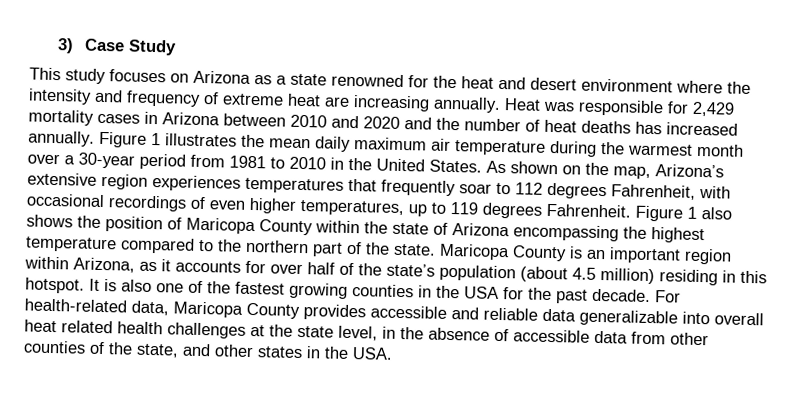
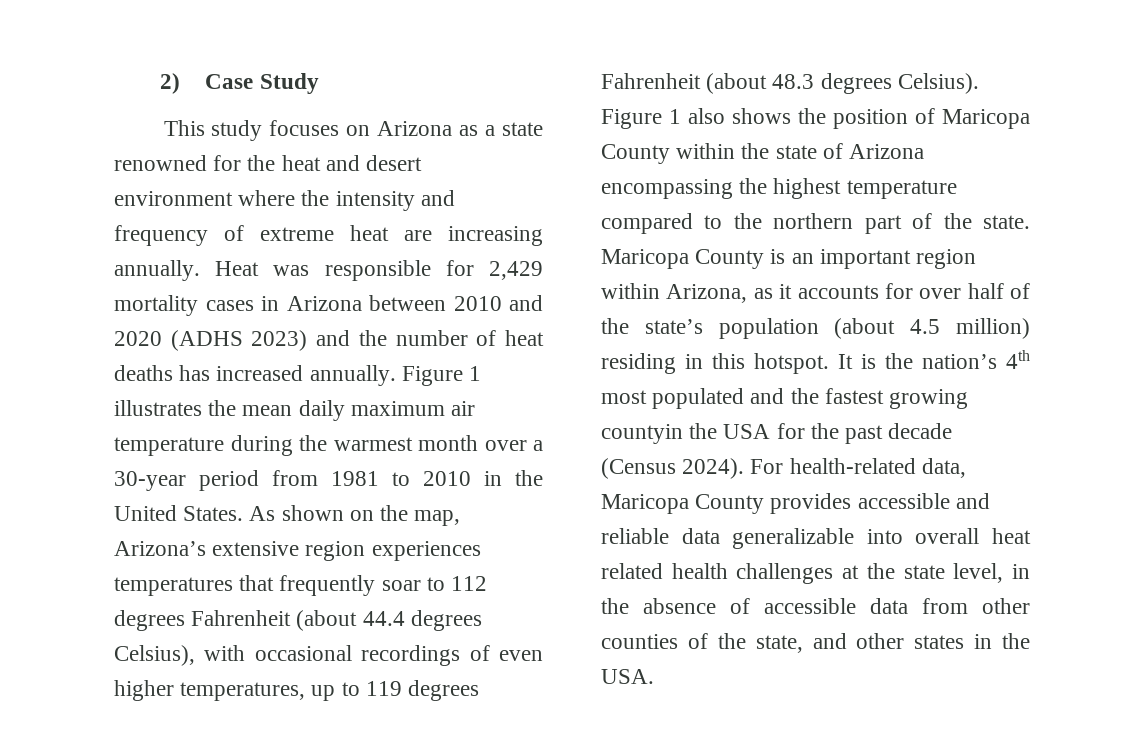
- 3) Case Study
+ 2) Case Study
- Heat was responsible for 2,429 mortality cases in Arizona between 2010 and 2020 and the number of heat deaths has increased annually.
+ Heat was responsible for 2,429 mortality cases in Arizona between 2010 and 2020 (ADHS 2023) and the number of heat deaths has increased annually.
- As shown on the map, Arizona’s extensive region experiences temperatures that frequently soar to 112 degrees Fahrenheit, with occasional recordings of even higher temperatures, up to 119 degrees Fahrenheit.
+ As shown on the map, Arizona’s extensive region experiences temperatures that frequently soar to 112 degrees Fahrenheit (about 44.4 degrees Celsius), with occasional recordings of even higher temperatures, up to 119 degrees Fahrenheit (about 48.3 degrees Celsius).
- It is also one of the fastest growing counties in the USA for the past decade.
+ It is the nation’s 4th most populated and the fastest growing countyin the USA for the past decade (Census 2024).

